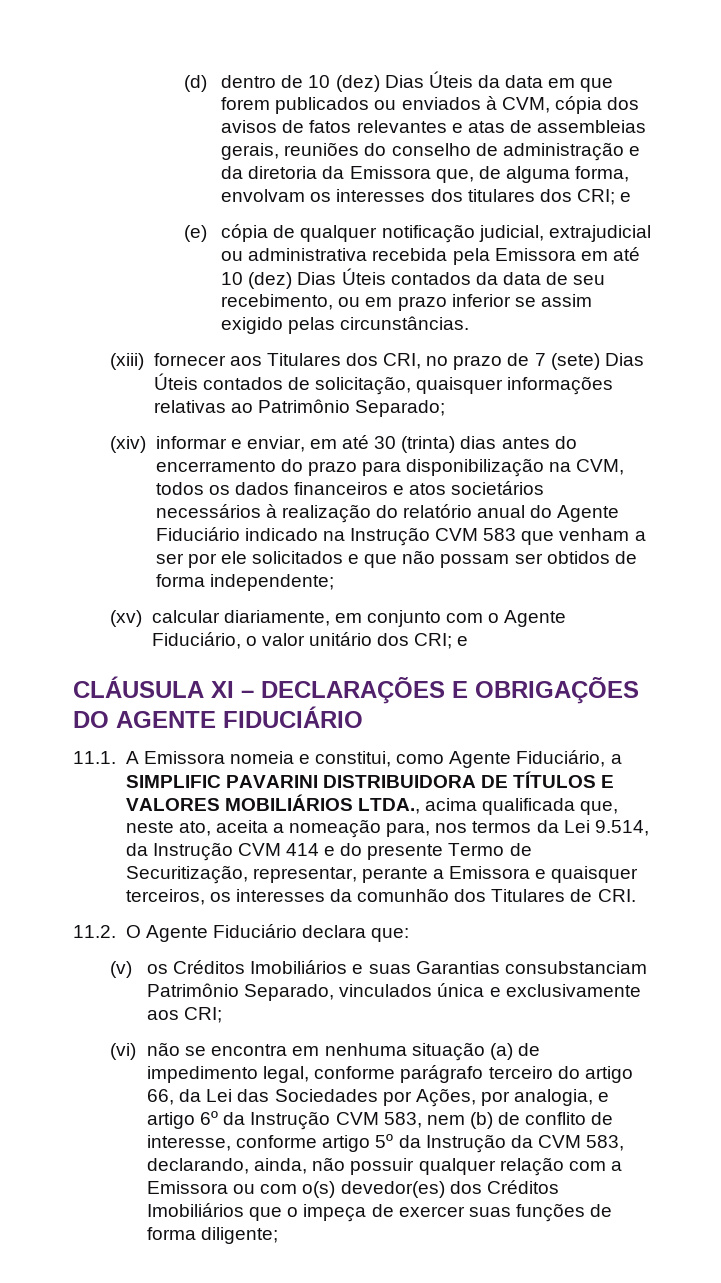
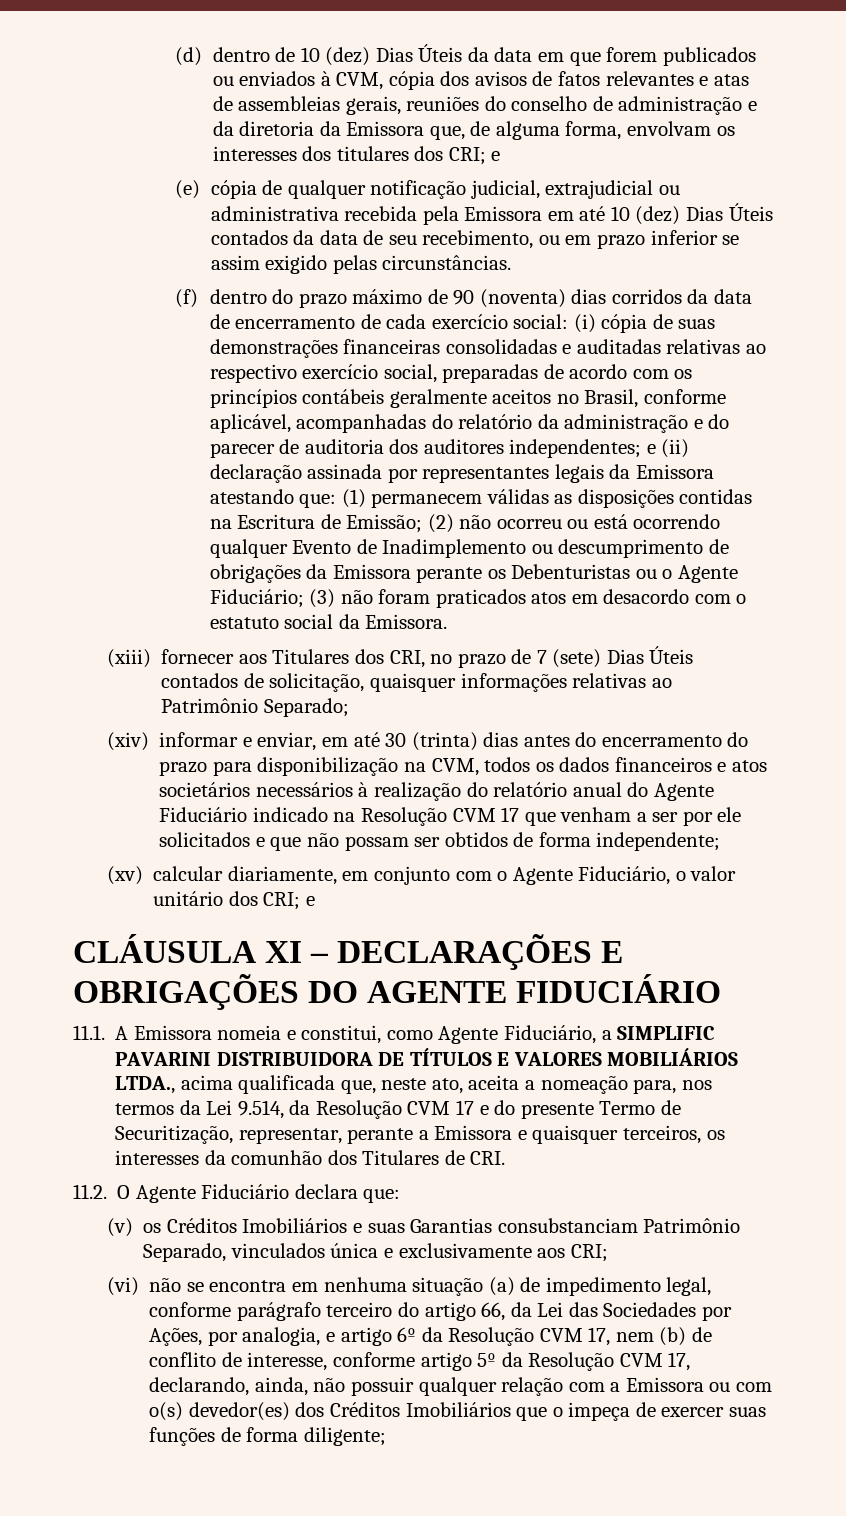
+ (f) dentro do prazo máximo de 90 (noventa) dias corridos da data de encerramento de cada exercício social: (i) cópia de suas demonstrações financeiras consolidadas e auditadas relativas ao respectivo exercício social, preparadas de acordo com os princípios contábeis geralmente aceitos no Brasil, conforme aplicável, acompanhadas do relatório da administração e do parecer de auditoria dos auditores independentes; e (ii) declaração assinada por representantes legais da Emissora atestando que: (1) permanecem válidas as disposições contidas na Escritura de Emissão; (2) não ocorreu ou está ocorrendo qualquer Evento de Inadimplemento ou descumprimento de obrigações da Emissora perante os Debenturistas ou o Agente Fiduciário; (3) não foram praticados atos em desacordo com o estatuto social da Emissora.
- (xiv) informar e enviar, em até 30 (trinta) dias antes do encerramento do prazo para disponibilização na CVM, todos os dados financeiros e atos societários necessários à realização do relatório anual do Agente Fiduciário indicado na Instrução CVM 583 que venham a ser por ele solicitados e que não possam ser obtidos de forma independente;
+ (xiv) informar e enviar, em até 30 (trinta) dias antes do encerramento do prazo para disponibilização na CVM, todos os dados financeiros e atos societários necessários à realização do relatório anual do Agente Fiduciário indicado na Resolução CVM 17 que venham a ser por ele solicitados e que não possam ser obtidos de forma independente;
- 11.1. A Emissora nomeia e constitui, como Agente Fiduciário, a SIMPLIFIC PAVARINI DISTRIBUIDORA DE TÍTULOS E VALORES MOBILIÁRIOS LTDA., acima qualificada que, neste ato, aceita a nomeação para, nos termos da Lei 9.514, da Instrução CVM 414 e do presente Termo de Securitização, representar, perante a Emissora e quaisquer terceiros, os interesses da comunhão dos Titulares de CRI.
+ 11.1. A Emissora nomeia e constitui, como Agente Fiduciário, a SIMPLIFIC PAVARINI DISTRIBUIDORA DE TÍTULOS E VALORES MOBILIÁRIOS LTDA., acima qualificada que, neste ato, aceita a nomeação para, nos termos da Lei 9.514, da Resolução CVM 17 e do presente Termo de Securitização, representar, perante a Emissora e quaisquer terceiros, os interesses da comunhão dos Titulares de CRI.
- (vi) não se encontra em nenhuma situação (a) de impedimento legal, conforme parágrafo terceiro do artigo 66, da Lei das Sociedades por Ações, por analogia, e artigo 6º da Instrução CVM 583, nem (b) de conflito de interesse, conforme artigo 5º da Instrução da CVM 583, declarando, ainda, não possuir qualquer relação com a Emissora ou com o(s) devedor(es) dos Créditos Imobiliários que o impeça de exercer suas funções de forma diligente;
+ (vi) não se encontra em nenhuma situação (a) de impedimento legal, conforme parágrafo terceiro do artigo 66, da Lei das Sociedades por Ações, por analogia, e artigo 6º da Resolução CVM 17, nem (b) de conflito de interesse, conforme artigo 5º da Resolução CVM 17, declarando, ainda, não possuir qualquer relação com a Emissora ou com o(s) devedor(es) dos Créditos Imobiliários que o impeça de exercer suas funções de forma diligente;

